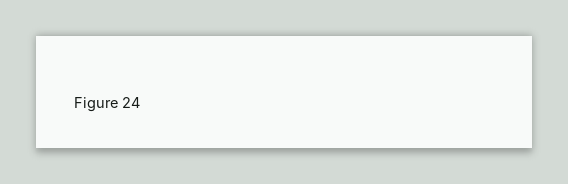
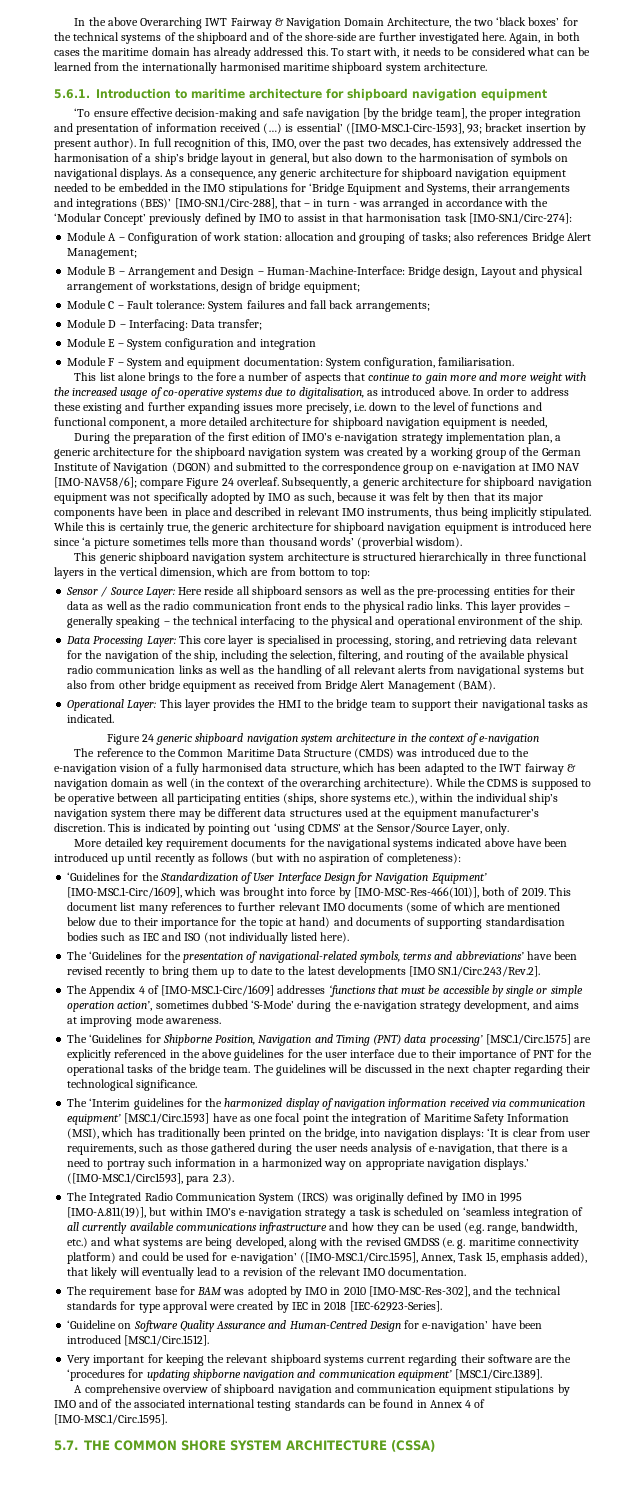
- Figure 24
+ In the above Overarching IWT Fairway & Navigation Domain Architecture, the two ‘black boxes’ for the technical systems of the shipboard and of the shore-side are further investigated here. Again, in both cases the maritime domain has already addressed this. To start with, it needs to be considered what can be learned from the internationally harmonised maritime shipboard system architecture.
+ 5.6.1. Introduction to maritime architecture for shipboard navigation equipment
+ ‘To ensure effective decision-making and safe navigation [by the bridge team], the proper integration and presentation of information received (…) is essential’ ([IMO-MSC.1-Circ-1593], 93; bracket insertion by present author). In full recognition of this, IMO, over the past two decades, has extensively addressed the harmonisation of a ship’s bridge layout in general, but also down to the harmonisation of symbols on navigational displays. As a consequence, any generic architecture for shipboard navigation equipment needed to be embedded in the IMO stipulations for ‘Bridge Equipment and Systems, their arrangements and integrations (BES)’ [IMO-SN.1/Circ-288], that – in turn - was arranged in accordance with the ‘Modular Concept’ previously defined by IMO to assist in that harmonisation task [IMO-SN.1/Circ-274]:
+ Module A – Configuration of work station: allocation and grouping of tasks; also references Bridge Alert Management;
+ Module B – Arrangement and Design – Human-Machine-Interface: Bridge design, Layout and physical arrangement of workstations, design of bridge equipment;
+ Module C – Fault tolerance: System failures and fall back arrangements;
+ Module D – Interfacing: Data transfer;
+ Module E – System configuration and integration
+ Module F – System and equipment documentation: System configuration, familiarisation.
+ This list alone brings to the fore a number of aspects that continue to gain more and more weight with the increased usage of co-operative systems due to digitalisation, as introduced above. In order to address these existing and further expanding issues more precisely, i.e. down to the level of functions and functional component, a more detailed architecture for shipboard navigation equipment is needed,
+ During the preparation of the first edition of IMO’s e-navigation strategy implementation plan, a generic architecture for the shipboard navigation system was created by a working group of the German Institute of Navigation (DGON) and submitted to the correspondence group on e-navigation at IMO NAV [IMO-NAV58/6]; compare Figure 24 overleaf. Subsequently, a generic architecture for shipboard navigation equipment was not specifically adopted by IMO as such, because it was felt by then that its major components have been in place and described in relevant IMO instruments, thus being implicitly stipulated. While this is certainly true, the generic architecture for shipboard navigation equipment is introduced here since ‘a picture sometimes tells more than thousand words’ (proverbial wisdom).
+ This generic shipboard navigation system architecture is structured hierarchically in three functional layers in the vertical dimension, which are from bottom to top:
+ Sensor / Source Layer: Here reside all shipboard sensors as well as the pre-processing entities for their data as well as the radio communication front ends to the physical radio links. This layer provides – generally speaking – the technical interfacing to the physical and operational environment of the ship.
+ Data Processing Layer: This core layer is specialised in processing, storing, and retrieving data relevant for the navigation of the ship, including the selection, filtering, and routing of the available physical radio communication links as well as the handling of all relevant alerts from navigational systems but also from other bridge equipment as received from Bridge Alert Management (BAM).
+ Operational Layer: This layer provides the HMI to the bridge team to support their navigational tasks as indicated.
+ Figure 24 generic shipboard navigation system architecture in the context of e-navigation
+ The reference to the Common Maritime Data Structure (CMDS) was introduced due to the e-navigation vision of a fully harmonised data structure, which has been adapted to the IWT fairway & navigation domain as well (in the context of the overarching architecture). While the CDMS is supposed to be operative between all participating entities (ships, shore systems etc.), within the individual ship’s navigation system there may be different data structures used at the equipment manufacturer’s discretion. This is indicated by pointing out ‘using CDMS’ at the Sensor/Source Layer, only.
+ More detailed key requirement documents for the navigational systems indicated above have been introduced up until recently as follows (but with no aspiration of completeness):
+ ‘Guidelines for the Standardization of User Interface Design for Navigation Equipment’ [IMO-MSC.1-Circ/1609], which was brought into force by [IMO-MSC-Res-466(101)], both of 2019. This document list many references to further relevant IMO documents (some of which are mentioned below due to their importance for the topic at hand) and documents of supporting standardisation bodies such as IEC and ISO (not individually listed here).
+ The ‘Guidelines for the presentation of navigational-related symbols, terms and abbreviations’ have been revised recently to bring them up to date to the latest developments [IMO SN.1/Circ.243/Rev.2].
+ The Appendix 4 of [IMO-MSC.1-Circ/1609] addresses ‘functions that must be accessible by single or simple operation action’, sometimes dubbed ‘S-Mode’ during the e-navigation strategy development, and aims at improving mode awareness.
+ The ‘Guidelines for Shipborne Position, Navigation and Timing (PNT) data processing’ [MSC.1/Circ.1575] are explicitly referenced in the above guidelines for the user interface due to their importance of PNT for the operational tasks of the bridge team. The guidelines will be discussed in the next chapter regarding their technological significance.
+ The ‘Interim guidelines for the harmonized display of navigation information received via communication equipment’ [MSC.1/Circ.1593] have as one focal point the integration of Maritime Safety Information (MSI), which has traditionally been printed on the bridge, into navigation displays: ‘It is clear from user requirements, such as those gathered during the user needs analysis of e-navigation, that there is a need to portray such information in a harmonized way on appropriate navigation displays.’ ([IMO-MSC.1/Circ1593], para 2.3).
+ The Integrated Radio Communication System (IRCS) was originally defined by IMO in 1995 [IMO-A.811(19)], but within IMO’s e-navigation strategy a task is scheduled on ‘seamless integration of all currently available communications infrastructure and how they can be used (e.g. range, bandwidth, etc.) and what systems are being developed, along with the revised GMDSS (e. g. maritime connectivity platform) and could be used for e-navigation’ ([IMO-MSC.1/Circ.1595], Annex, Task 15, emphasis added), that likely will eventually lead to a revision of the relevant IMO documentation.
+ The requirement base for BAM was adopted by IMO in 2010 [IMO-MSC-Res-302], and the technical standards for type approval were created by IEC in 2018 [IEC-62923-Series].
+ ‘Guideline on Software Quality Assurance and Human-Centred Design for e-navigation’ have been introduced [MSC.1/Circ.1512].
+ Very important for keeping the relevant shipboard systems current regarding their software are the ‘procedures for updating shipborne navigation and communication equipment’ [MSC.1/Circ.1389].
+ A comprehensive overview of shipboard navigation and communication equipment stipulations by IMO and of the associated international testing standards can be found in Annex 4 of [IMO-MSC.1/Circ.1595].
+ 5.7. THE COMMON SHORE SYSTEM ARCHITECTURE (CSSA)

